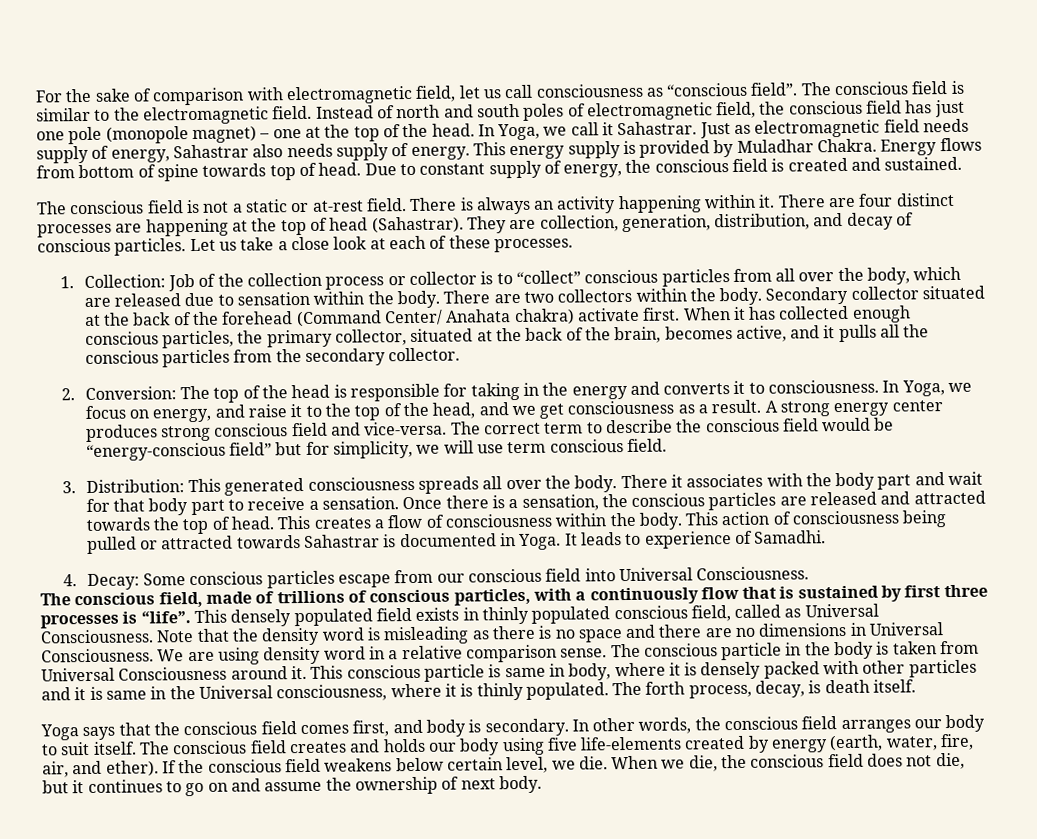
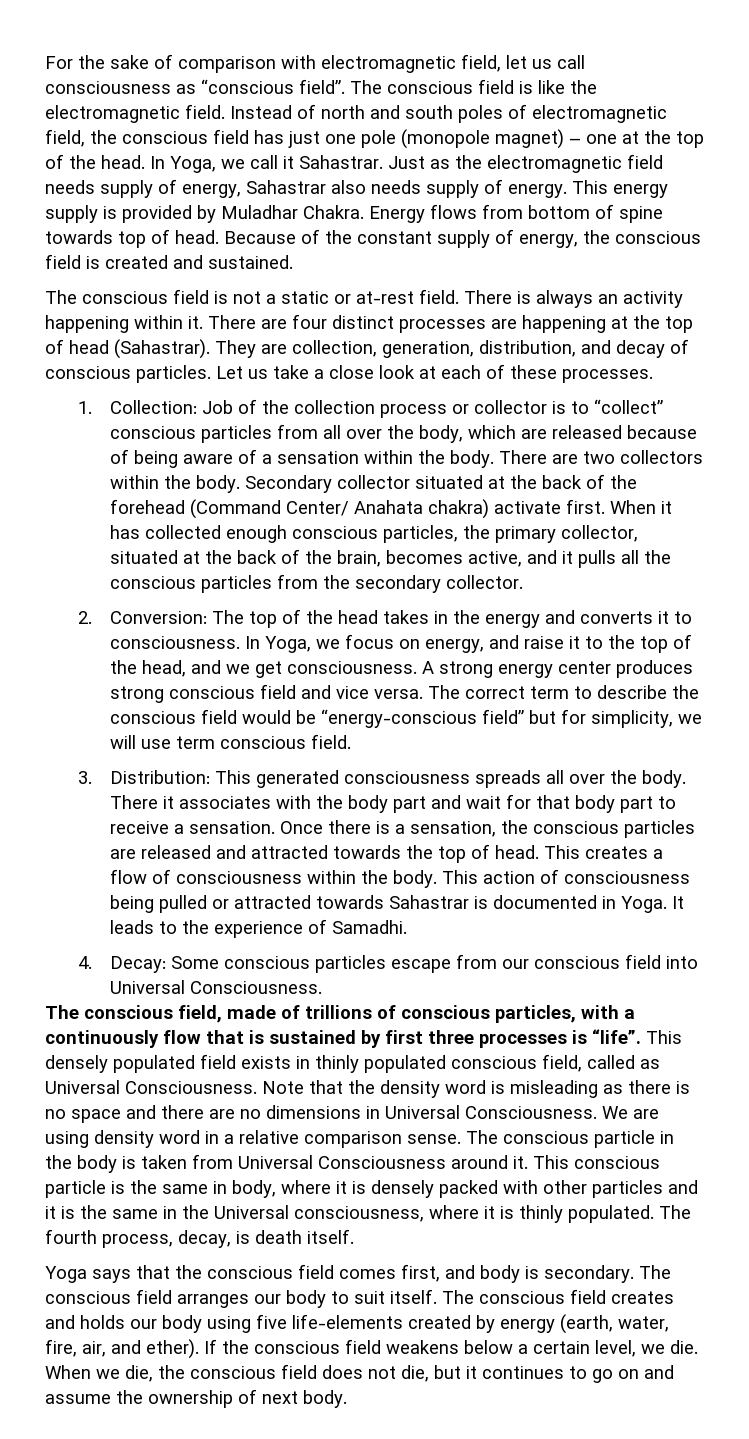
- The conscious field is similar to the electromagnetic field.
+ The conscious field is like the electromagnetic field.
- Just as electromagnetic field needs supply of energy, Sahastrar also needs supply of energy.
+ Just as the electromagnetic field needs supply of energy, Sahastrar also needs supply of energy.
- Due to constant supply of energy, the conscious field is created and sustained.
+ Because of the constant supply of energy, the conscious field is created and sustained.
- 1. Collection: Job of the collection process or collector is to “collect” conscious particles from all over the body, which are released due to sensation within the body.
+ 1. Collection: Job of the collection process or collector is to “collect” conscious particles from all over the body, which are released because of being aware of a sensation within the body.
- 2. Conversion: The top of the head is responsible for taking in the energy and converts it to consciousness.
+ 2. Conversion: The top of the head takes in the energy and converts it to consciousness.
- In Yoga, we focus on energy, and raise it to the top of the head, and we get consciousness as a result.
+ In Yoga, we focus on energy, and raise it to the top of the head, and we get consciousness.
- A strong energy center produces strong conscious field and vice-versa.
+ A strong energy center produces strong conscious field and vice versa.
- It leads to experience of Samadhi.
+ It leads to the experience of Samadhi.
- This conscious particle is same in body, where it is densely packed with other particles and it is same in the Universal consciousness, where it is thinly populated.
+ This conscious particle is the same in body, where it is densely packed with other particles and it is the same in the Universal consciousness, where it is thinly populated.
- The forth process, decay, is death itself.
+ The fourth process, decay, is death itself.
- In other words, the conscious field arranges our body to suit itself.
+ The conscious field arranges our body to suit itself.
- If the conscious field weakens below certain level, we die.
+ If the conscious field weakens below a certain level, we die.

